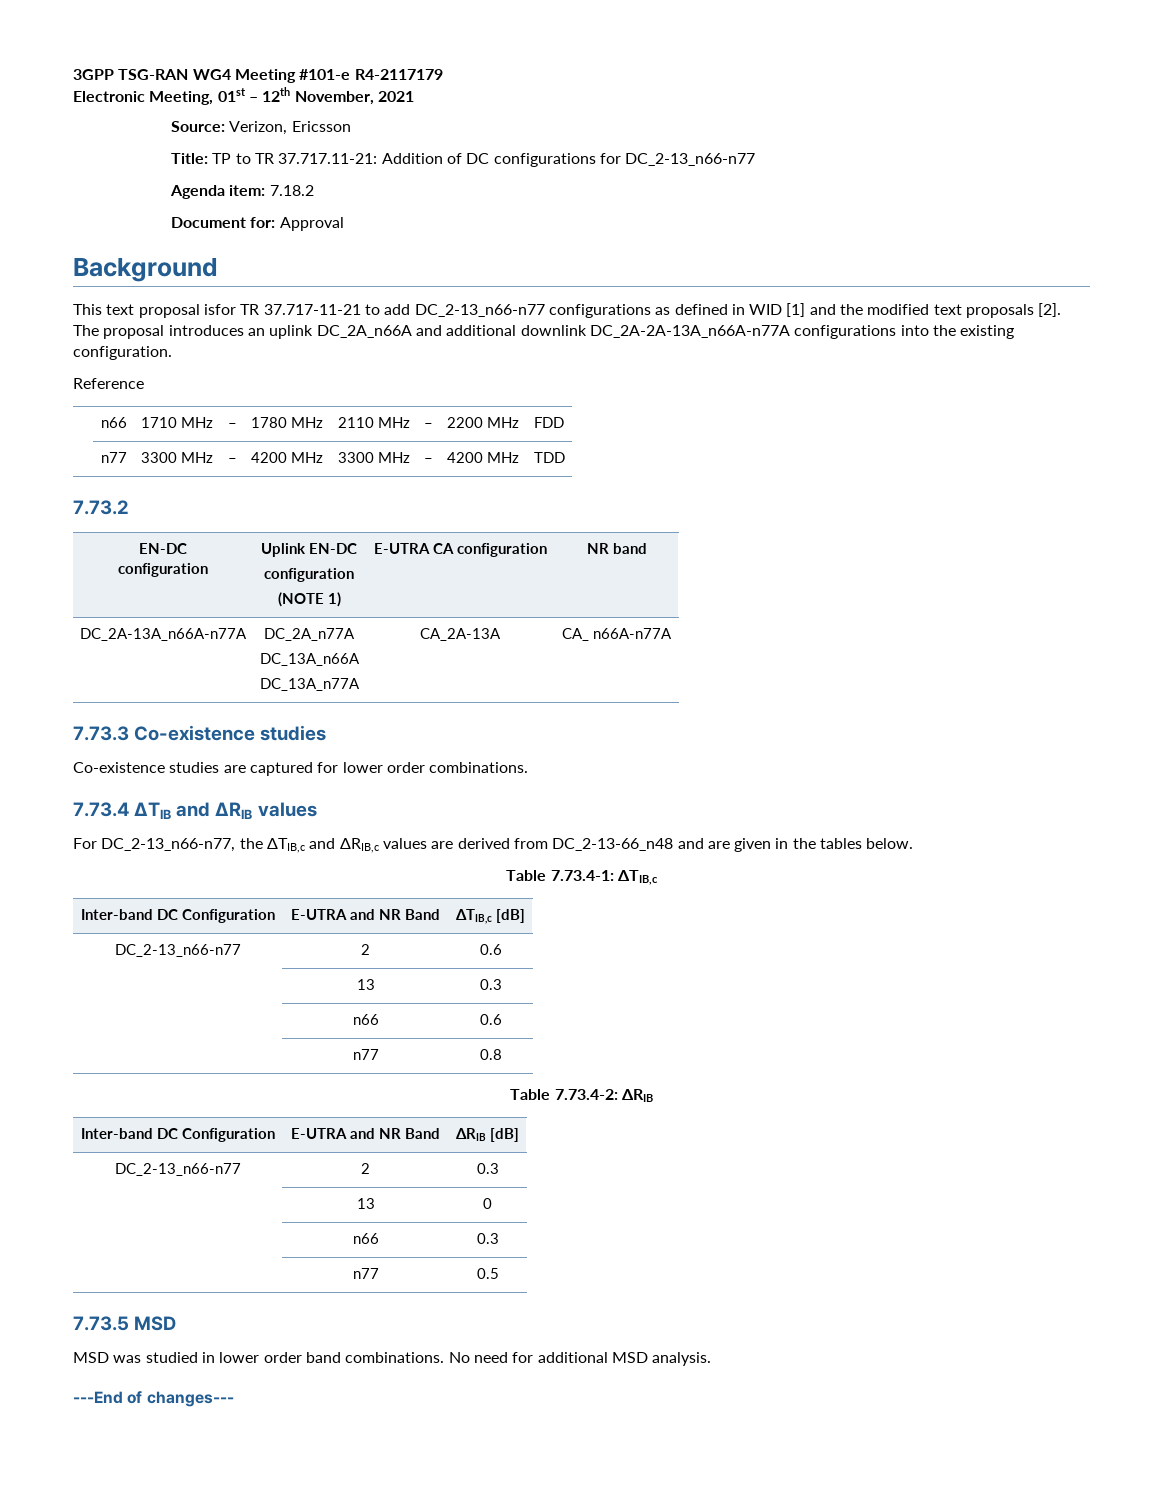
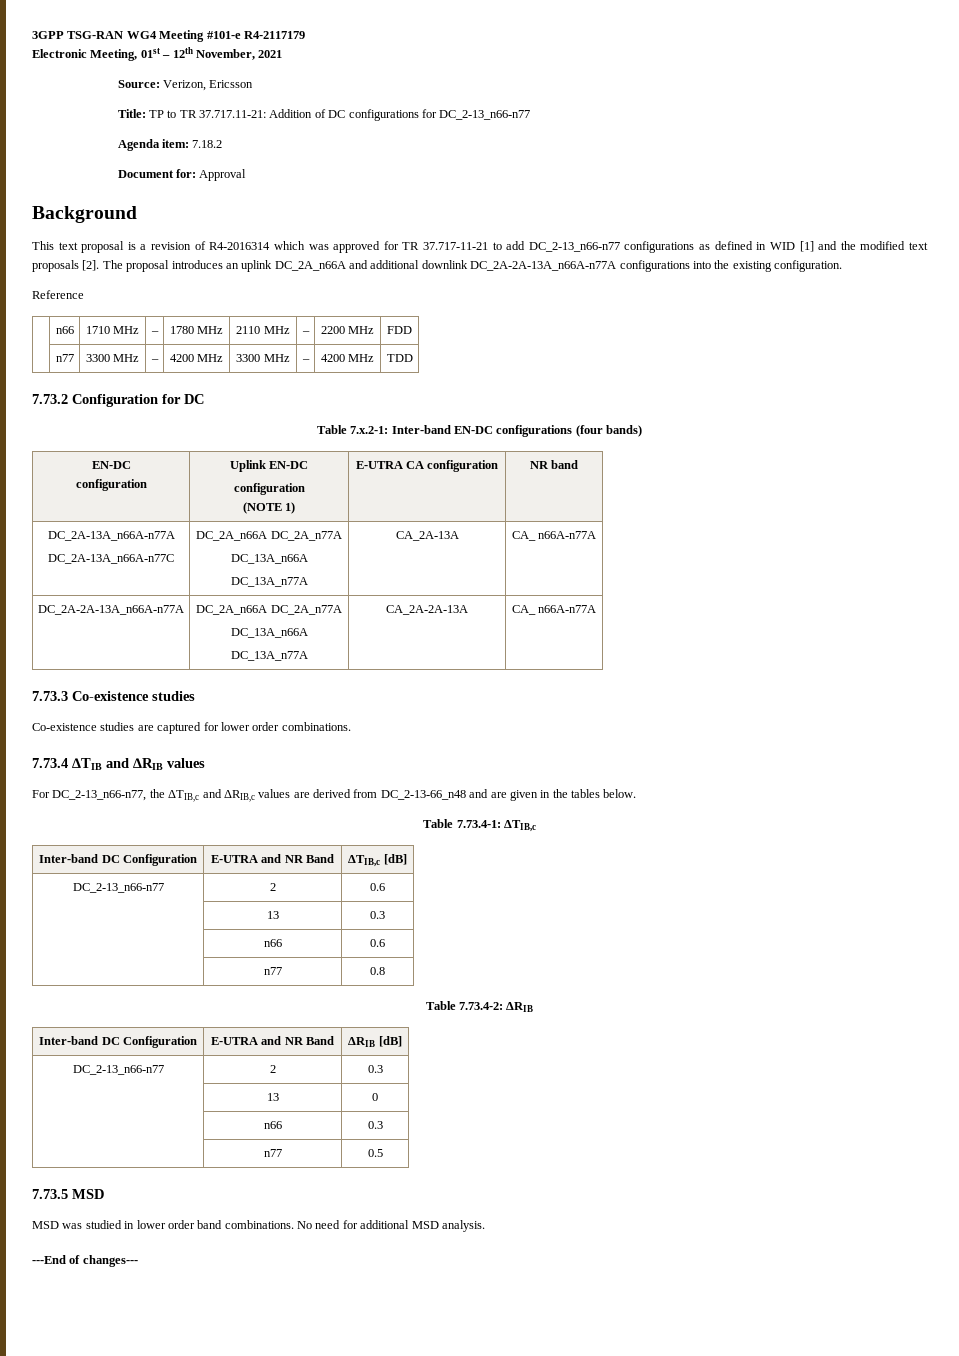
- This text proposal isfor TR 37.717-11-21 to add DC_2-13_n66-n77 configurations as defined in WID [1] and the modified text proposals [2].
+ This text proposal is a revision of R4-2016314 which was approved for TR 37.717-11-21 to add DC_2-13_n66-n77 configurations as defined in WID [1] and the modified text proposals [2].
- 7.73.2
+ 7.73.2 Configuration for DC
+ Table 7.x.2-1: Inter-band EN-DC configurations (four bands)
- DC_2A-13A_n66A-n77A | DC_2A_n77A
+ DC_2A-13A_n66A-n77A
+ DC_2A-13A_n66A-n77C | DC_2A_n66A DC_2A_n77A
+ DC_2A-2A-13A_n66A-n77A | DC_2A_n66A DC_2A_n77A
+ DC_13A_n66A
+ DC_13A_n77A | CA_2A-2A-13A | CA_ n66A-n77A

